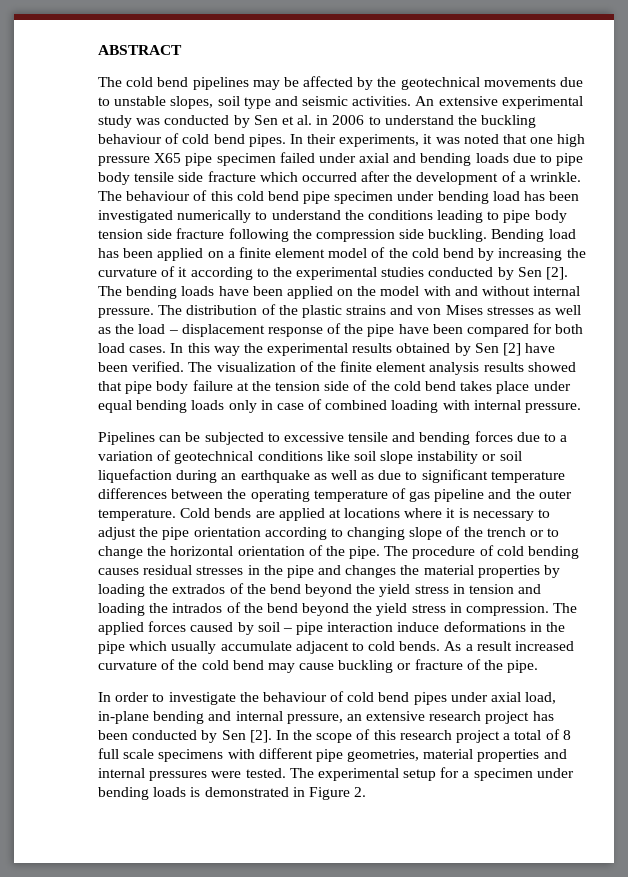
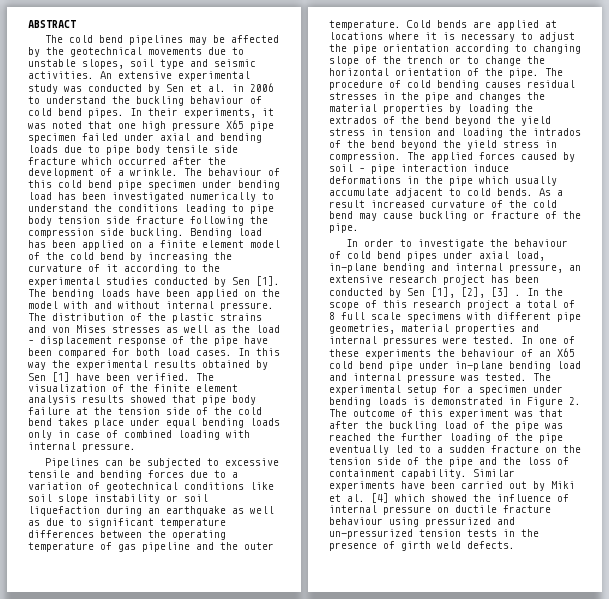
- Bending load has been applied on a finite element model of the cold bend by increasing the curvature of it according to the experimental studies conducted by Sen [2].
+ Bending load has been applied on a finite element model of the cold bend by increasing the curvature of it according to the experimental studies conducted by Sen [1].
- In this way the experimental results obtained by Sen [2] have been verified.
+ In this way the experimental results obtained by Sen [1] have been verified.
- In order to investigate the behaviour of cold bend pipes under axial load, in-plane bending and internal pressure, an extensive research project has been conducted by Sen [2].
+ In order to investigate the behaviour of cold bend pipes under axial load, in-plane bending and internal pressure, an extensive research project has been conducted by Sen [1], [2], [3] .
+ In one of these experiments the behaviour of an X65 cold bend pipe under in-plane bending load and internal pressure was tested.
- The experimental setup for a specimen under bending loads is demonstrated in Figure 2.
+ The experimental setup for a specimen under bending loads is demonstrated in Figure 2. The outcome of this experiment was that after the buckling load of the pipe was reached the further loading of the pipe eventually led to a sudden fracture on the tension side of the pipe and the loss of containment capability. Similar experiments have been carried out by Miki et al. [4] which showed the influence of internal pressure on ductile fracture behaviour using pressurized and un-pressurized tension tests in the presence of girth weld defects.

